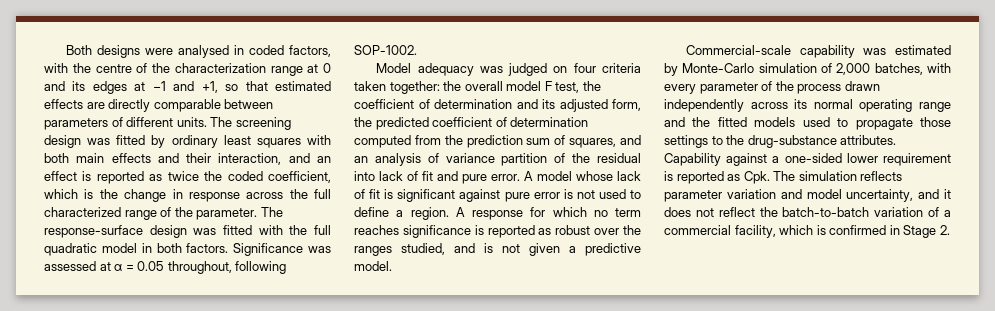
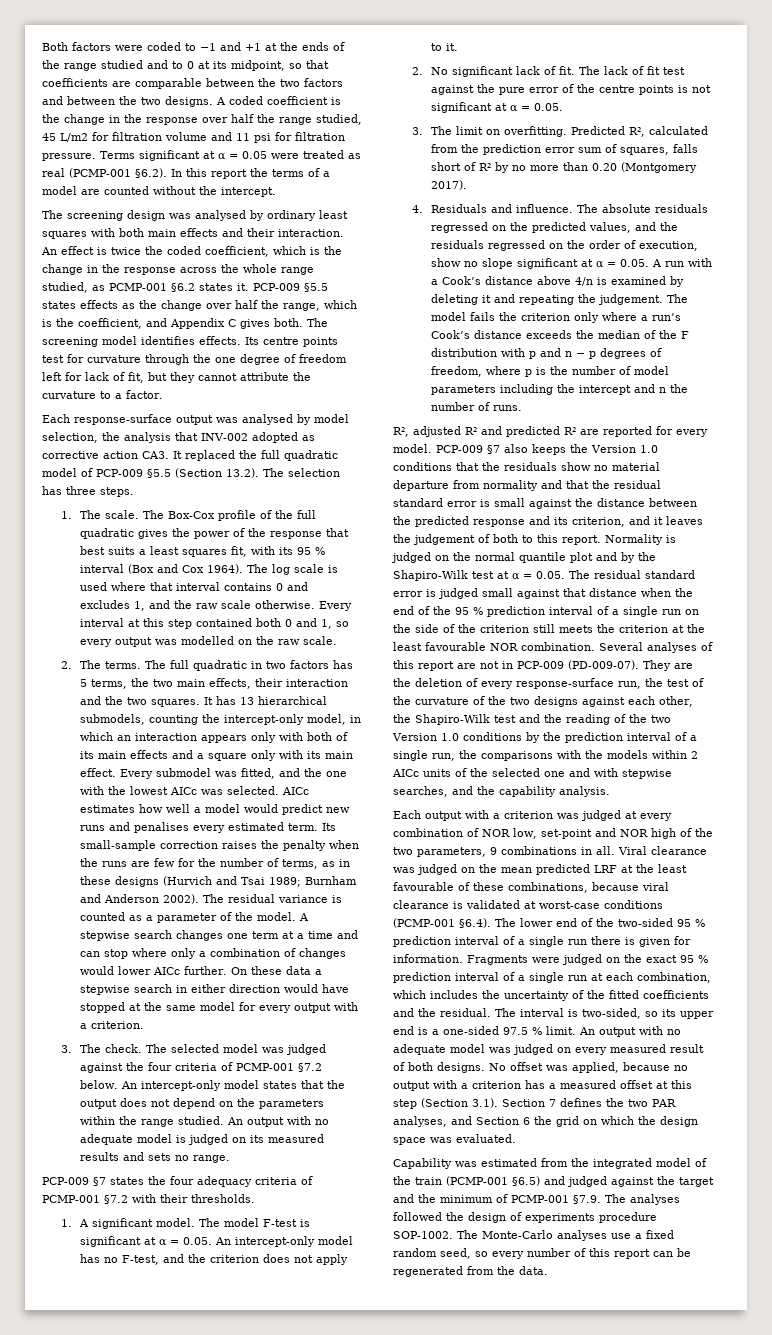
- Both designs were analysed in coded factors, with the centre of the characterization range at 0 and its edges at −1 and +1, so that estimated effects are directly comparable between parameters of different units. The screening design was fitted by ordinary least squares with both main effects and their interaction, and an effect is reported as twice the coded coefficient, which is the change in response across the full characterized range of the parameter. The response-surface design was fitted with the full quadratic model in both factors. Significance was assessed at α = 0.05 throughout, following SOP-1002.
- Model adequacy was judged on four criteria taken together: the overall model F test, the coefficient of determination and its adjusted form, the predicted coefficient of determination computed from the prediction sum of squares, and an analysis of variance partition of the residual into lack of fit and pure error. A model whose lack of fit is significant against pure error is not used to define a region. A response for which no term reaches significance is reported as robust over the ranges studied, and is not given a predictive model.
- Commercial-scale capability was estimated by Monte-Carlo simulation of 2,000 batches, with every parameter of the process drawn independently across its normal operating range and the fitted models used to propagate those settings to the drug-substance attributes. Capability against a one-sided lower requirement is reported as Cpk. The simulation reflects parameter variation and model uncertainty, and it does not reflect the batch-to-batch variation of a commercial facility, which is confirmed in Stage 2.
+ Both factors were coded to −1 and +1 at the ends of the range studied and to 0 at its midpoint, so that coefficients are comparable between the two factors and between the two designs. A coded coefficient is the change in the response over half the range studied, 45 L/m2 for filtration volume and 11 psi for filtration pressure. Terms significant at α = 0.05 were treated as real (PCMP-001 §6.2). In this report the terms of a model are counted without the intercept.
+ The screening design was analysed by ordinary least squares with both main effects and their interaction. An effect is twice the coded coefficient, which is the change in the response across the whole range studied, as PCMP-001 §6.2 states it. PCP-009 §5.5 states effects as the change over half the range, which is the coefficient, and Appendix C gives both. The screening model identifies effects. Its centre points test for curvature through the one degree of freedom left for lack of fit, but they cannot attribute the curvature to a factor.
+ Each response-surface output was analysed by model selection, the analysis that INV-002 adopted as corrective action CA3. It replaced the full quadratic model of PCP-009 §5.5 (Section 13.2). The selection has three steps.
+ 1. The scale. The Box-Cox profile of the full quadratic gives the power of the response that best suits a least squares fit, with its 95 % interval (Box and Cox 1964). The log scale is used where that interval contains 0 and excludes 1, and the raw scale otherwise. Every interval at this step contained both 0 and 1, so every output was modelled on the raw scale.
+ 2. The terms. The full quadratic in two factors has 5 terms, the two main effects, their interaction and the two squares. It has 13 hierarchical submodels, counting the intercept-only model, in which an interaction appears only with both of its main effects and a square only with its main effect. Every submodel was fitted, and the one with the lowest AICc was selected. AICc estimates how well a model would predict new runs and penalises every estimated term. Its small-sample correction raises the penalty when the runs are few for the number of terms, as in these designs (Hurvich and Tsai 1989; Burnham and Anderson 2002). The residual variance is counted as a parameter of the model. A stepwise search changes one term at a time and can stop where only a combination of changes would lower AICc further. On these data a stepwise search in either direction would have stopped at the same model for every output with a criterion.
+ 3. The check. The selected model was judged against the four criteria of PCMP-001 §7.2 below. An intercept-only model states that the output does not depend on the parameters within the range studied. An output with no adequate model is judged on its measured results and sets no range.
+ PCP-009 §7 states the four adequacy criteria of PCMP-001 §7.2 with their thresholds.
+ 1. A significant model. The model F-test is significant at α = 0.05. An intercept-only model has no F-test, and the criterion does not apply to it.
+ 2. No significant lack of fit. The lack of fit test against the pure error of the centre points is not significant at α = 0.05.
+ 3. The limit on overfitting. Predicted R², calculated from the prediction error sum of squares, falls short of R² by no more than 0.20 (Montgomery 2017).
+ 4. Residuals and influence. The absolute residuals regressed on the predicted values, and the residuals regressed on the order of execution, show no slope significant at α = 0.05. A run with a Cook’s distance above 4/n is examined by deleting it and repeating the judgement. The model fails the criterion only where a run’s Cook’s distance exceeds the median of the F distribution with p and n − p degrees of freedom, where p is the number of model parameters including the intercept and n the number of runs.
+ R², adjusted R² and predicted R² are reported for every model. PCP-009 §7 also keeps the Version 1.0 conditions that the residuals show no material departure from normality and that the residual standard error is small against the distance between the predicted response and its criterion, and it leaves the judgement of both to this report. Normality is judged on the normal quantile plot and by the Shapiro-Wilk test at α = 0.05. The residual standard error is judged small against that distance when the end of the 95 % prediction interval of a single run on the side of the criterion still meets the criterion at the least favourable NOR combination. Several analyses of this report are not in PCP-009 (PD-009-07). They are the deletion of every response-surface run, the test of the curvature of the two designs against each other, the Shapiro-Wilk test and the reading of the two Version 1.0 conditions by the prediction interval of a single run, the comparisons with the models within 2 AICc units of the selected one and with stepwise searches, and the capability analysis.
+ Each output with a criterion was judged at every combination of NOR low, set-point and NOR high of the two parameters, 9 combinations in all. Viral clearance was judged on the mean predicted LRF at the least favourable of these combinations, because viral clearance is validated at worst-case conditions (PCMP-001 §6.4). The lower end of the two-sided 95 % prediction interval of a single run there is given for information. Fragments were judged on the exact 95 % prediction interval of a single run at each combination, which includes the uncertainty of the fitted coefficients and the residual. The interval is two-sided, so its upper end is a one-sided 97.5 % limit. An output with no adequate model was judged on every measured result of both designs. No offset was applied, because no output with a criterion has a measured offset at this step (Section 3.1). Section 7 defines the two PAR analyses, and Section 6 the grid on which the design space was evaluated.
+ Capability was estimated from the integrated model of the train (PCMP-001 §6.5) and judged against the target and the minimum of PCMP-001 §7.9. The analyses followed the design of experiments procedure SOP-1002. The Monte-Carlo analyses use a fixed random seed, so every number of this report can be regenerated from the data.

